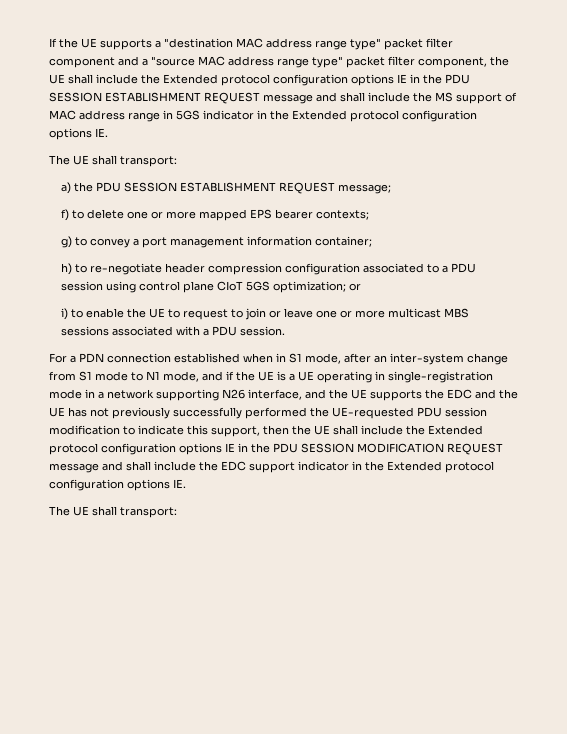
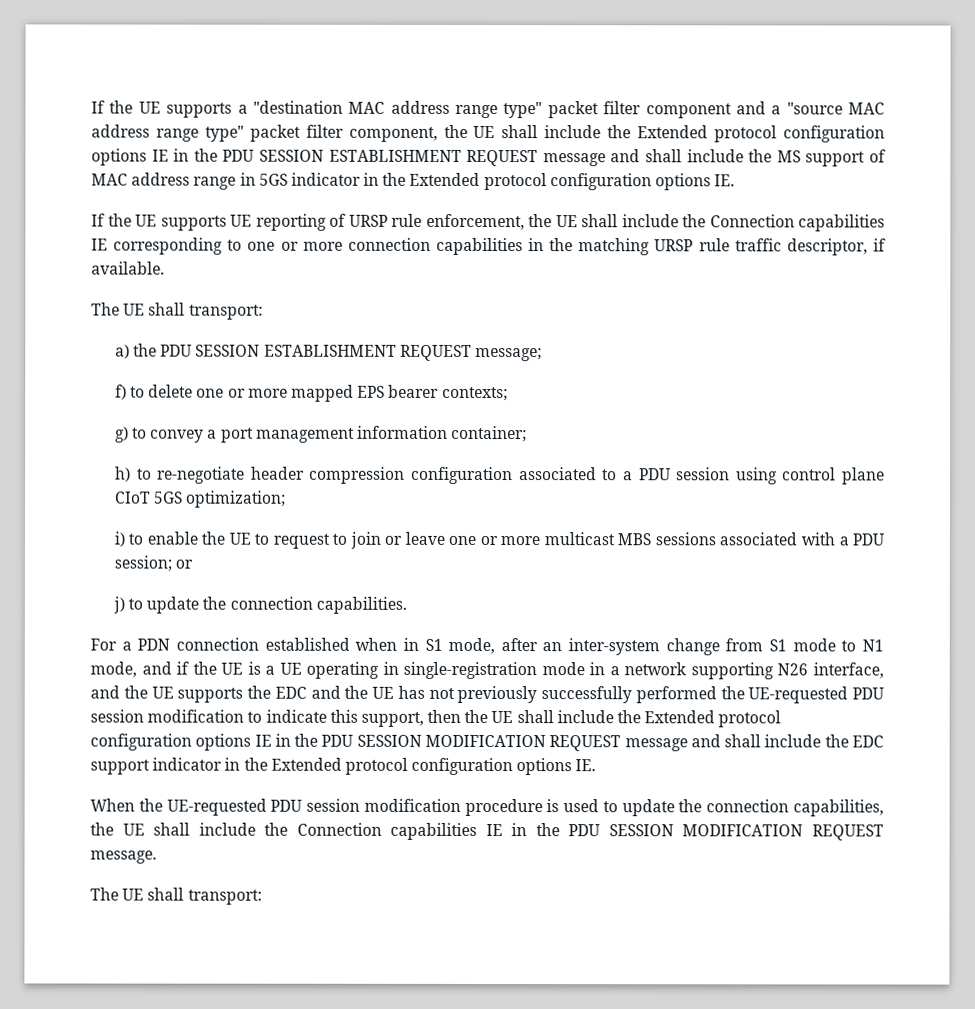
+ If the UE supports UE reporting of URSP rule enforcement, the UE shall include the Connection capabilities IE corresponding to one or more connection capabilities in the matching URSP rule traffic descriptor, if available.
- h) to re-negotiate header compression configuration associated to a PDU session using control plane CIoT 5GS optimization; or
+ h) to re-negotiate header compression configuration associated to a PDU session using control plane CIoT 5GS optimization;
- i) to enable the UE to request to join or leave one or more multicast MBS sessions associated with a PDU session.
+ i) to enable the UE to request to join or leave one or more multicast MBS sessions associated with a PDU session; or
+ j) to update the connection capabilities.
+ When the UE-requested PDU session modification procedure is used to update the connection capabilities, the UE shall include the Connection capabilities IE in the PDU SESSION MODIFICATION REQUEST message.

